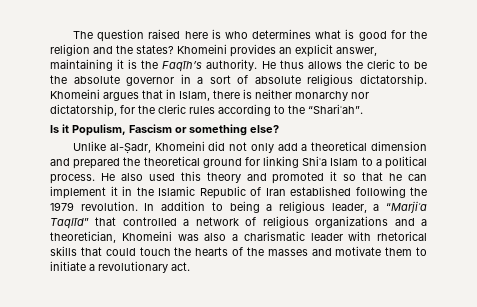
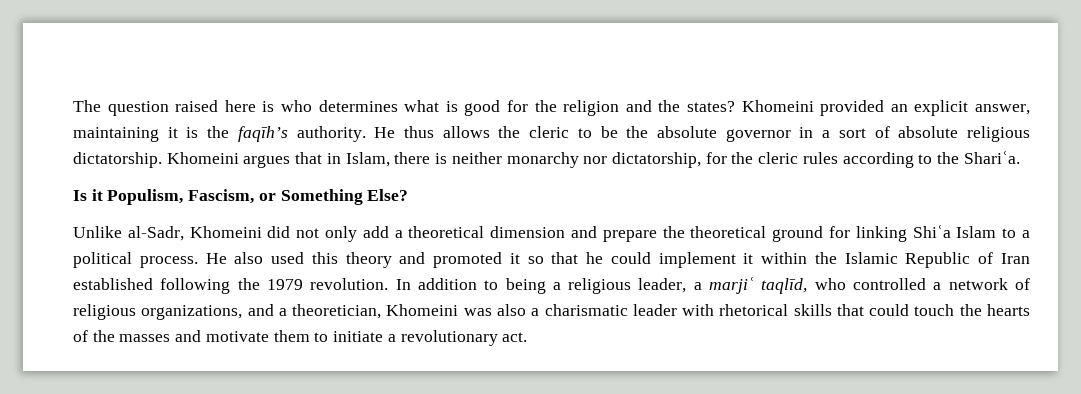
- Khomeini provides an explicit answer, maintaining it is the Faqīh’s authority.
+ Khomeini provided an explicit answer, maintaining it is the faqīh’s authority.
- Khomeini argues that in Islam, there is neither monarchy nor dictatorship, for the cleric rules according to the “Shariʿah”.
+ Khomeini argues that in Islam, there is neither monarchy nor dictatorship, for the cleric rules according to the Shariʿa.
- Is it Populism, Fascism or something else?
+ Is it Populism, Fascism, or Something Else?
- Unlike al-Ṣadr, Khomeini did not only add a theoretical dimension and prepared the theoretical ground for linking Shiʿa Islam to a political process.
+ Unlike al-Sadr, Khomeini did not only add a theoretical dimension and prepare the theoretical ground for linking Shiʿa Islam to a political process.
- He also used this theory and promoted it so that he can implement it in the Islamic Republic of Iran established following the 1979 revolution.
+ He also used this theory and promoted it so that he could implement it within the Islamic Republic of Iran established following the 1979 revolution.
- In addition to being a religious leader, a “Marjiʿa Taqlīd” that controlled a network of religious organizations and a theoretician, Khomeini was also a charismatic leader with rhetorical skills that could touch the hearts of the masses and motivate them to initiate a revolutionary act.
+ In addition to being a religious leader, a marjiʿ taqlīd, who controlled a network of religious organizations, and a theoretician, Khomeini was also a charismatic leader with rhetorical skills that could touch the hearts of the masses and motivate them to initiate a revolutionary act.

